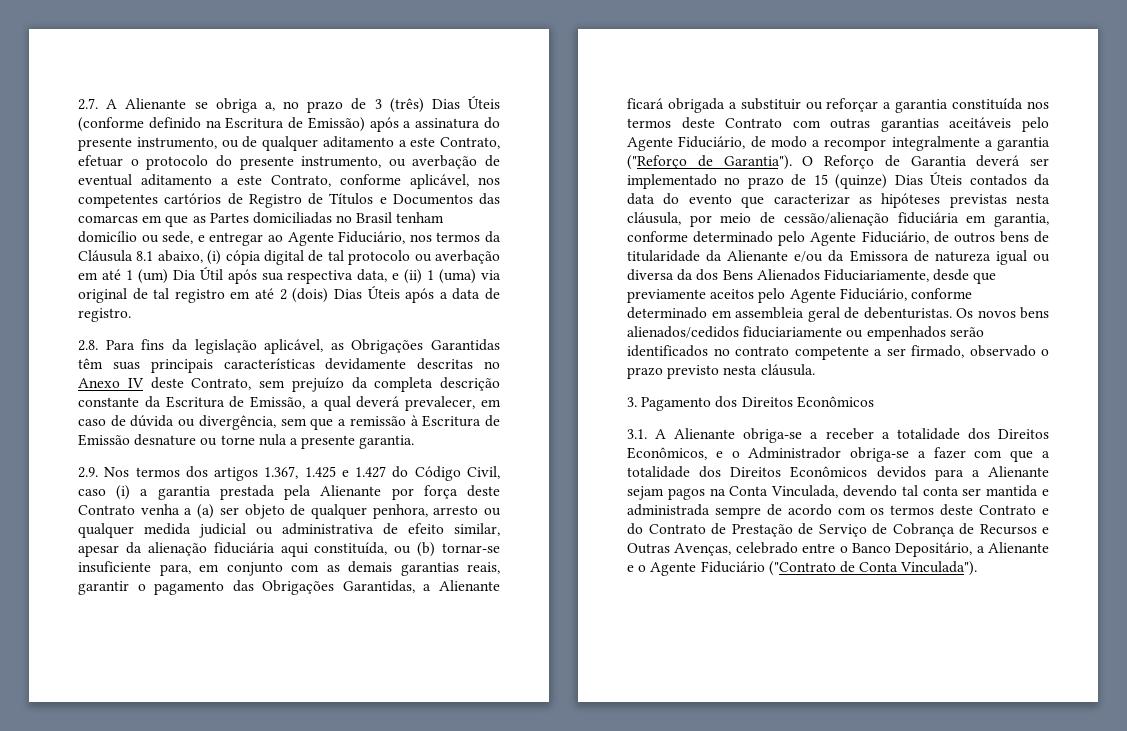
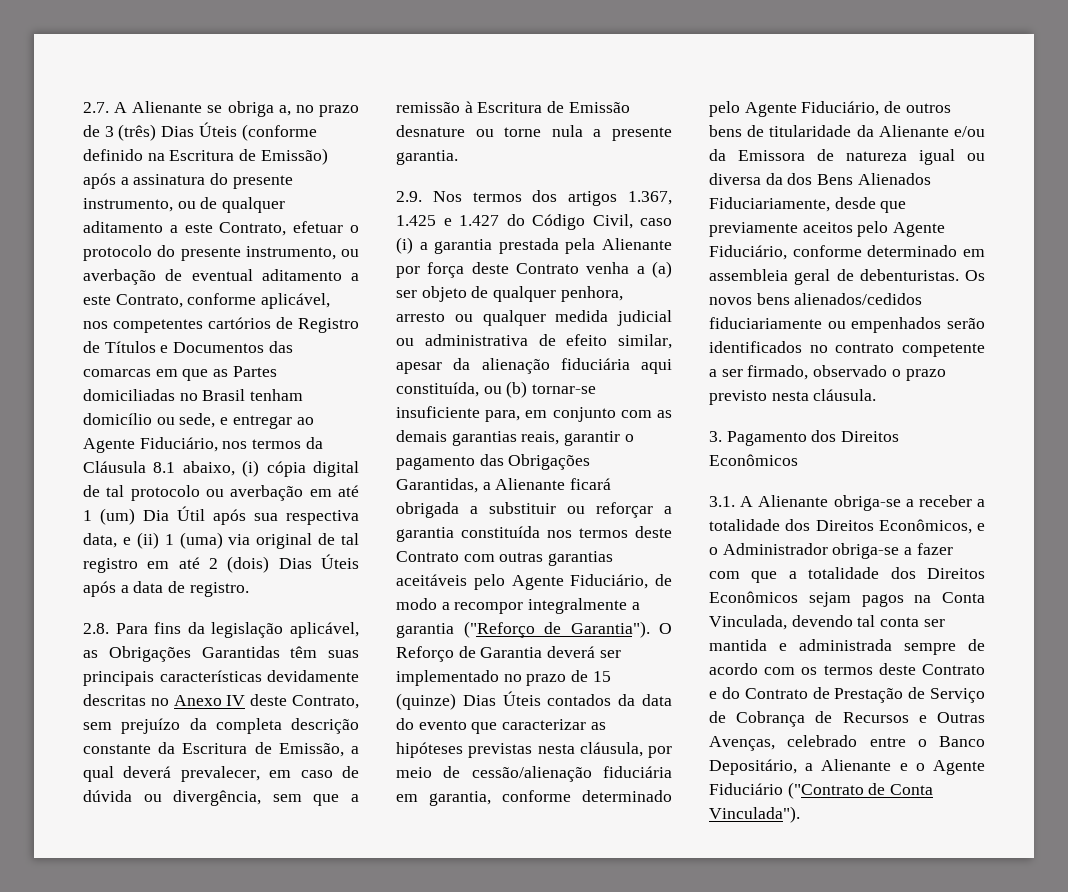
- 3.1. A Alienante obriga-se a receber a totalidade dos Direitos Econômicos, e o Administrador obriga-se a fazer com que a totalidade dos Direitos Econômicos devidos para a Alienante sejam pagos na Conta Vinculada, devendo tal conta ser mantida e administrada sempre de acordo com os termos deste Contrato e do Contrato de Prestação de Serviço de Cobrança de Recursos e Outras Avenças, celebrado entre o Banco Depositário, a Alienante e o Agente Fiduciário ("Contrato de Conta Vinculada").
+ 3.1. A Alienante obriga-se a receber a totalidade dos Direitos Econômicos, e o Administrador obriga-se a fazer com que a totalidade dos Direitos Econômicos sejam pagos na Conta Vinculada, devendo tal conta ser mantida e administrada sempre de acordo com os termos deste Contrato e do Contrato de Prestação de Serviço de Cobrança de Recursos e Outras Avenças, celebrado entre o Banco Depositário, a Alienante e o Agente Fiduciário ("Contrato de Conta Vinculada").

